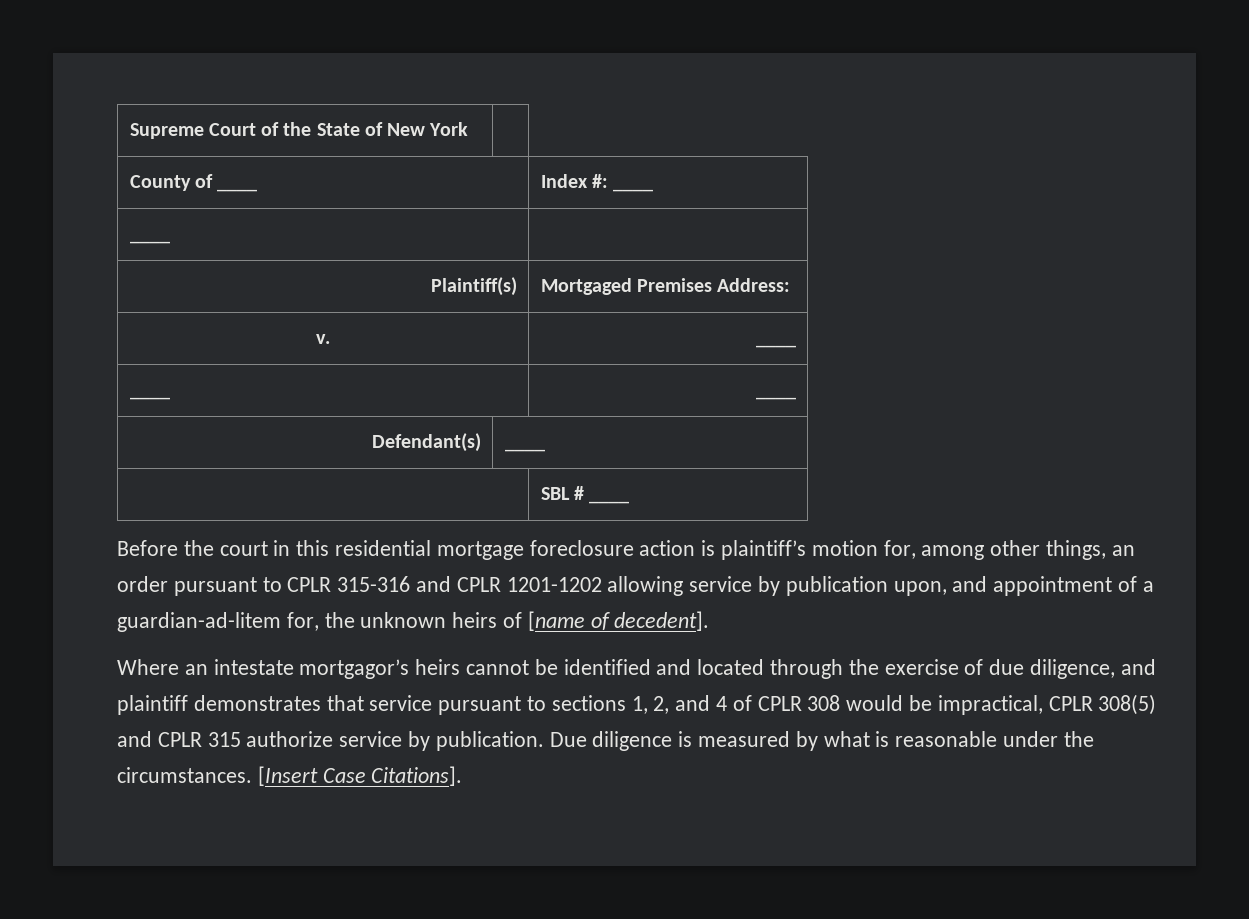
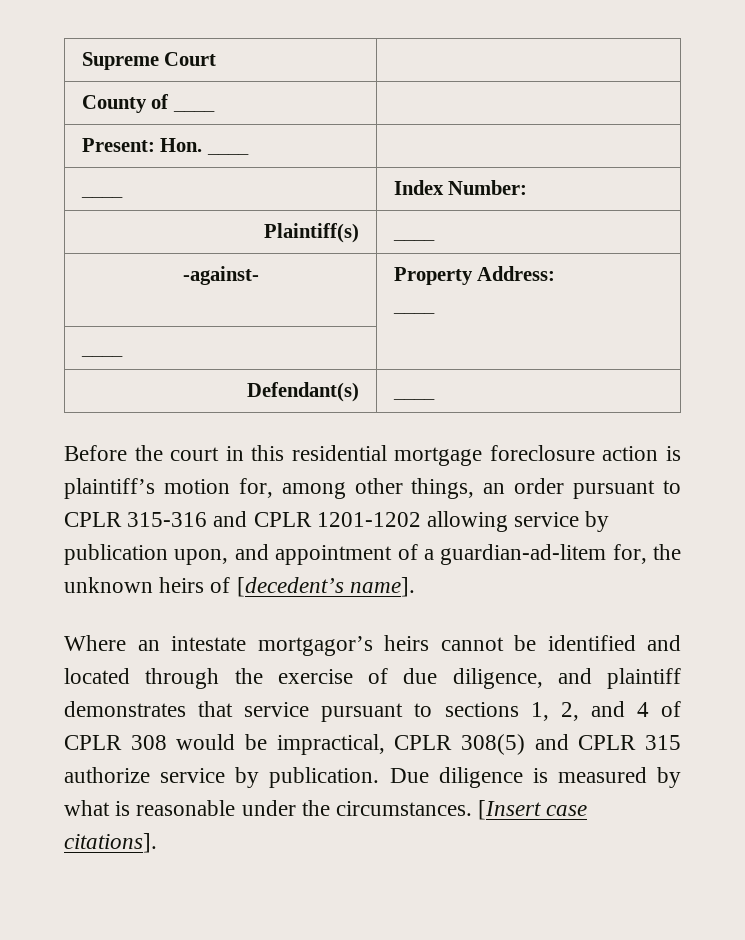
- Supreme Court of the State of New York |
- County of ____ | Index #: ____
+ Supreme Court |
+ County of ____ |
+ Present: Hon. ____ |
+ ____ | Index Number:
+ Plaintiff(s) | ____
+ -against- | Property Address:
+ ____
  ____ |
- Plaintiff(s) | Mortgaged Premises Address:
- v. | ____
- ____ | ____
- | SBL # ____
- Before the court in this residential mortgage foreclosure action is plaintiff’s motion for, among other things, an order pursuant to CPLR 315-316 and CPLR 1201-1202 allowing service by publication upon, and appointment of a guardian-ad-litem for, the unknown heirs of [name of decedent].
+ Before the court in this residential mortgage foreclosure action is plaintiff’s motion for, among other things, an order pursuant to CPLR 315-316 and CPLR 1201-1202 allowing service by publication upon, and appointment of a guardian-ad-litem for, the unknown heirs of [decedent’s name].
- [Insert Case Citations].
+ [Insert case citations].

